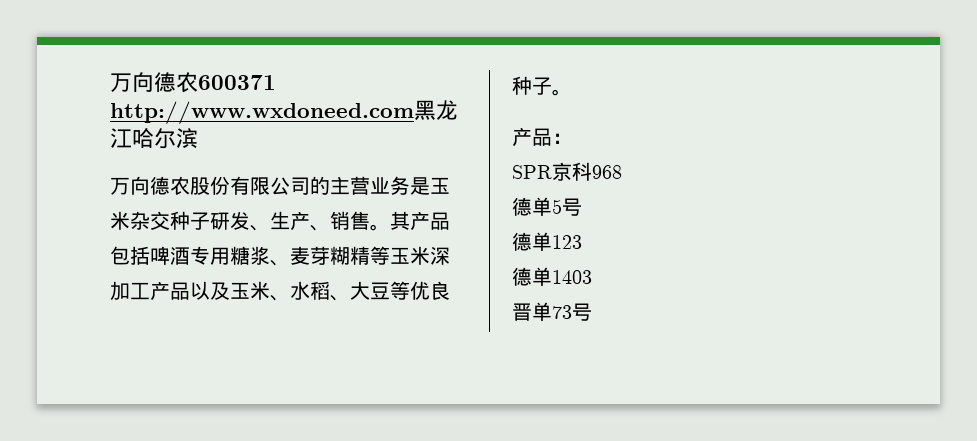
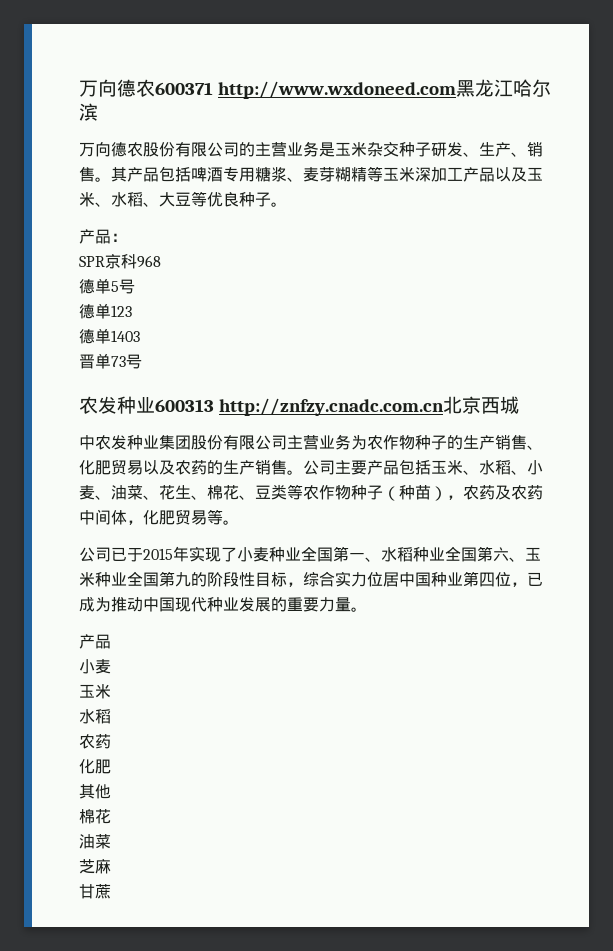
+ 农发种业600313 http://znfzy.cnadc.com.cn北京西城
+ 中农发种业集团股份有限公司主营业务为农作物种子的生产销售、化肥贸易以及农药的生产销售。公司主要产品包括玉米、水稻、小麦、油菜、花生、棉花、豆类等农作物种子（种苗），农药及农药中间体，化肥贸易等。
+ 公司已于2015年实现了小麦种业全国第一、水稻种业全国第六、玉米种业全国第九的阶段性目标，综合实力位居中国种业第四位，已成为推动中国现代种业发展的重要力量。
+ 产品
+ 小麦
+ 玉米
+ 水稻
+ 农药
+ 化肥
+ 其他
+ 棉花
+ 油菜
+ 芝麻
+ 甘蔗

